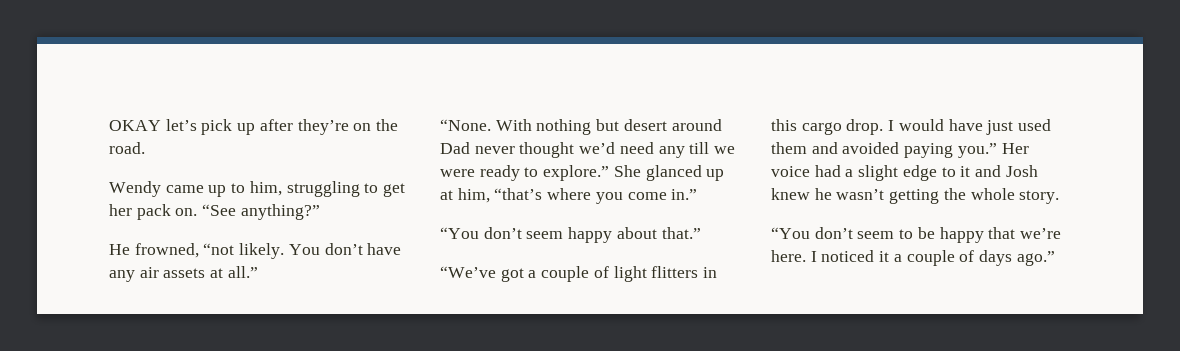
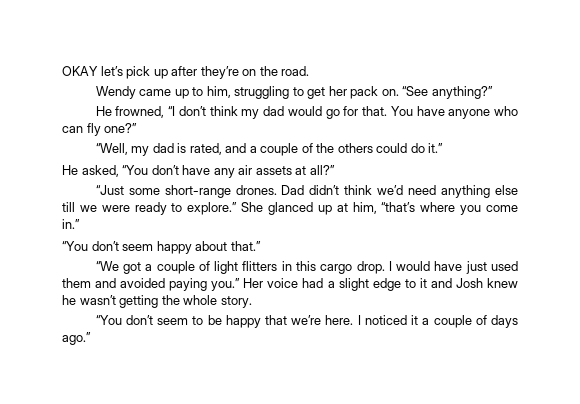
- He frowned, “not likely. You don’t have any air assets at all.”
- “None. With nothing but desert around Dad never thought we’d need any till we were ready to explore.”
+ He frowned, “I don’t think my dad would go for that. You have anyone who can fly one?”
+ “Well, my dad is rated, and a couple of the others could do it.”
+ He asked, “You don’t have any air assets at all?”
+ “Just some short-range drones. Dad didn’t think we’d need anything else till we were ready to explore.”
- “We’ve got a couple of light flitters in this cargo drop.
+ “We got a couple of light flitters in this cargo drop.

